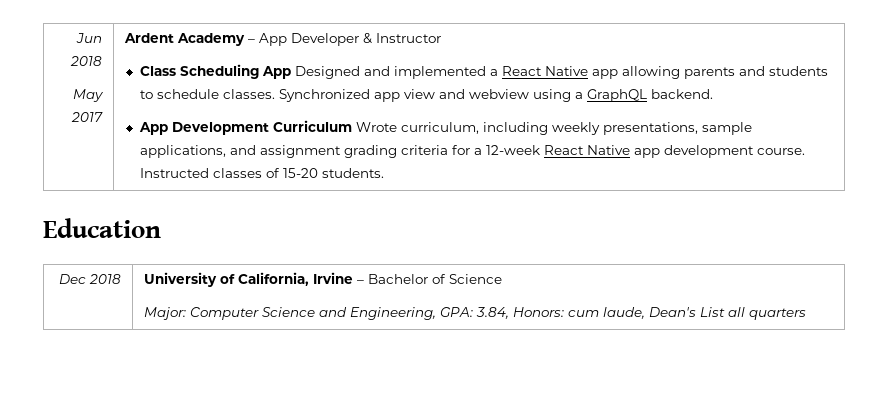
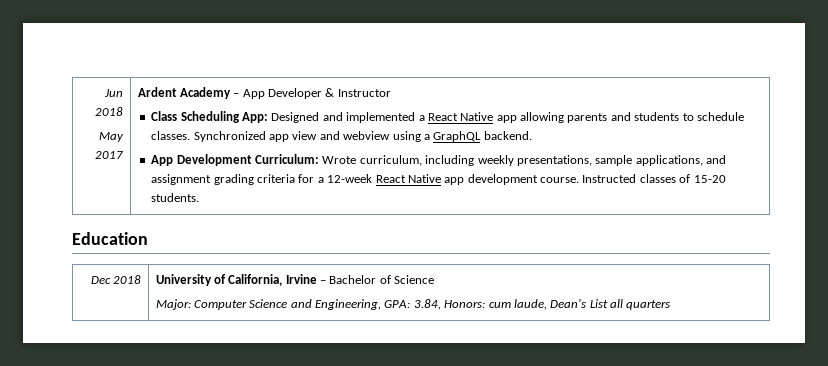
- Class Scheduling App Designed and implemented a React Native app allowing parents and students to schedule classes.
+ Class Scheduling App: Designed and implemented a React Native app allowing parents and students to schedule classes.
- App Development Curriculum Wrote curriculum, including weekly presentations, sample applications, and assignment grading criteria for a 12-week React Native app development course.
+ App Development Curriculum: Wrote curriculum, including weekly presentations, sample applications, and assignment grading criteria for a 12-week React Native app development course.

